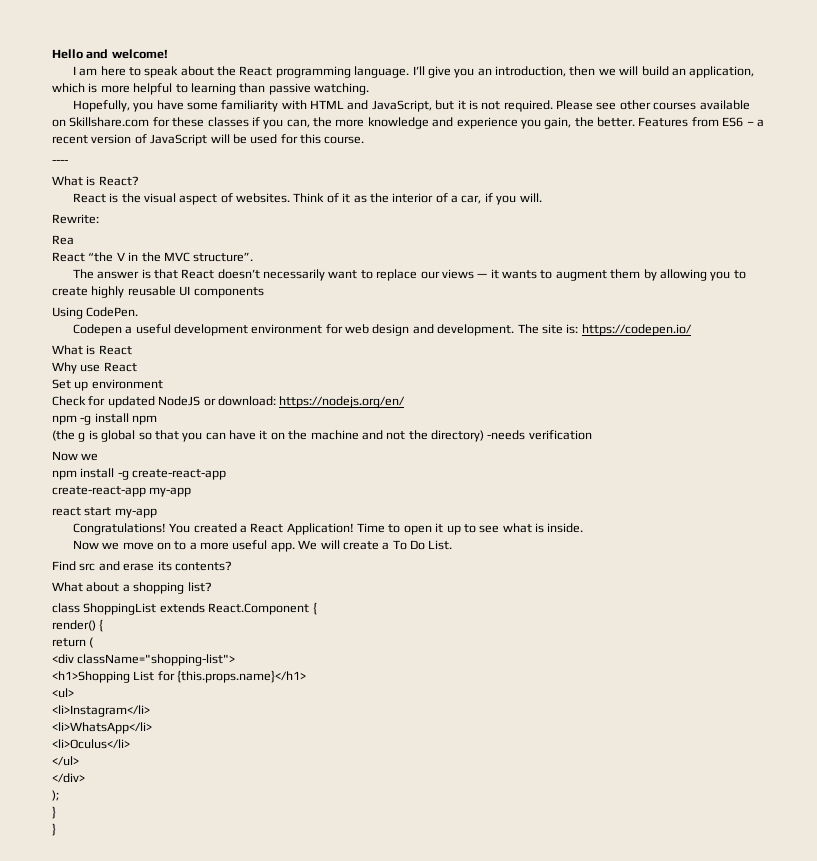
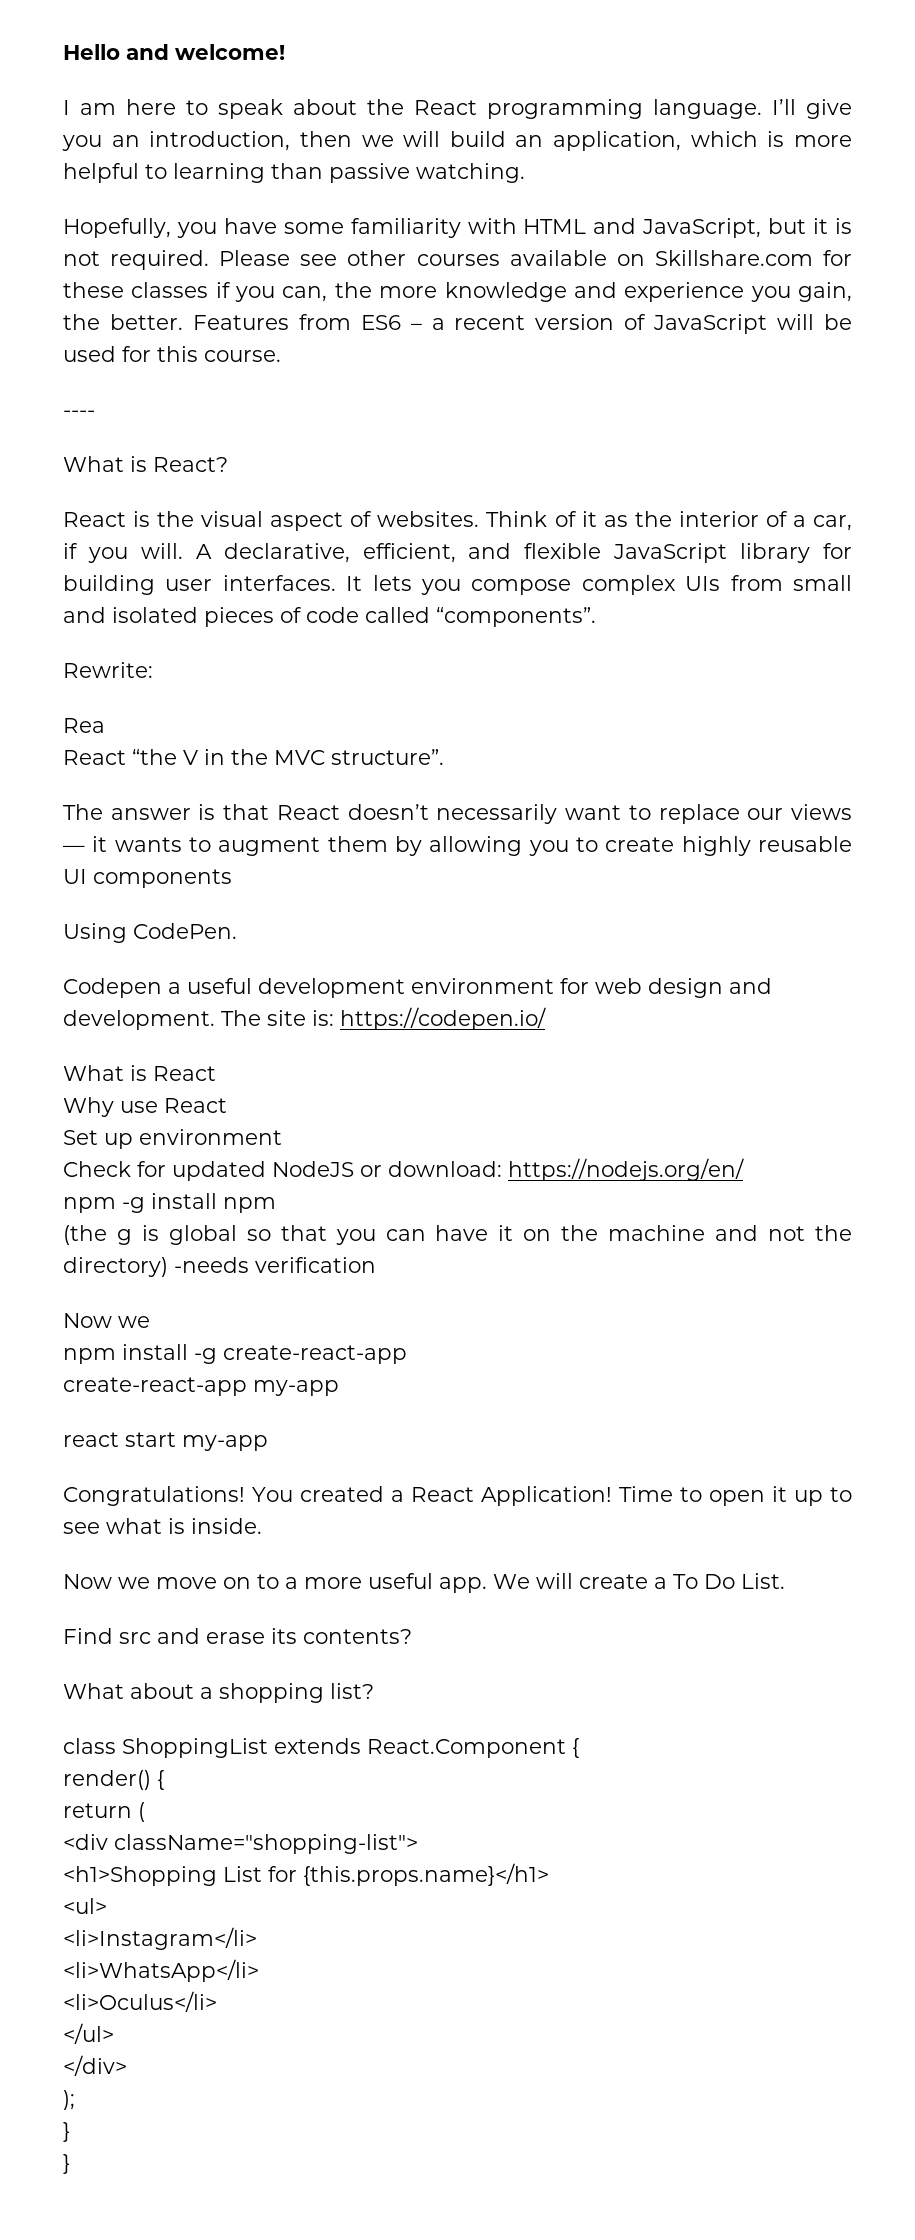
+ A declarative, efficient, and flexible JavaScript library for building user interfaces. It lets you compose complex UIs from small and isolated pieces of code called “components”.

